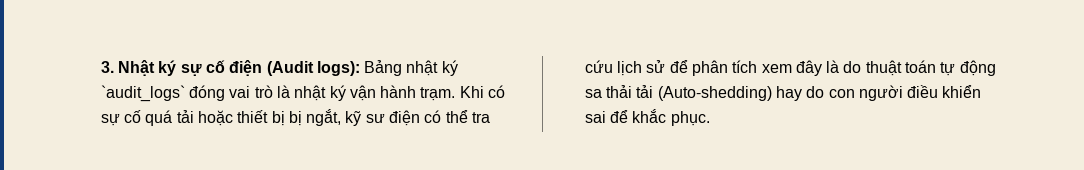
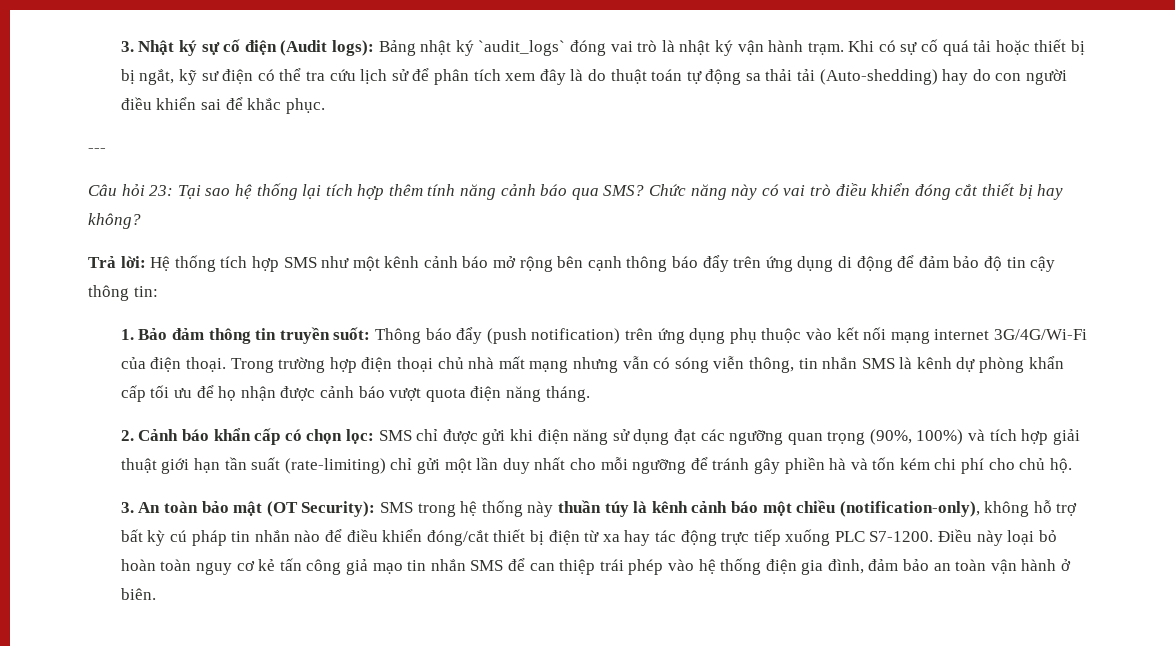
+ ---
+ Câu hỏi 23: Tại sao hệ thống lại tích hợp thêm tính năng cảnh báo qua SMS? Chức năng này có vai trò điều khiển đóng cắt thiết bị hay không?
+ Trả lời: Hệ thống tích hợp SMS như một kênh cảnh báo mở rộng bên cạnh thông báo đẩy trên ứng dụng di động để đảm bảo độ tin cậy thông tin:
+ 1. Bảo đảm thông tin truyền suốt: Thông báo đẩy (push notification) trên ứng dụng phụ thuộc vào kết nối mạng internet 3G/4G/Wi-Fi của điện thoại. Trong trường hợp điện thoại chủ nhà mất mạng nhưng vẫn có sóng viễn thông, tin nhắn SMS là kênh dự phòng khẩn cấp tối ưu để họ nhận được cảnh báo vượt quota điện năng tháng.
+ 2. Cảnh báo khẩn cấp có chọn lọc: SMS chỉ được gửi khi điện năng sử dụng đạt các ngưỡng quan trọng (90%, 100%) và tích hợp giải thuật giới hạn tần suất (rate-limiting) chỉ gửi một lần duy nhất cho mỗi ngưỡng để tránh gây phiền hà và tốn kém chi phí cho chủ hộ.
+ 3. An toàn bảo mật (OT Security): SMS trong hệ thống này thuần túy là kênh cảnh báo một chiều (notification-only), không hỗ trợ bất kỳ cú pháp tin nhắn nào để điều khiển đóng/cắt thiết bị điện từ xa hay tác động trực tiếp xuống PLC S7-1200. Điều này loại bỏ hoàn toàn nguy cơ kẻ tấn công giả mạo tin nhắn SMS để can thiệp trái phép vào hệ thống điện gia đình, đảm bảo an toàn vận hành ở biên.

